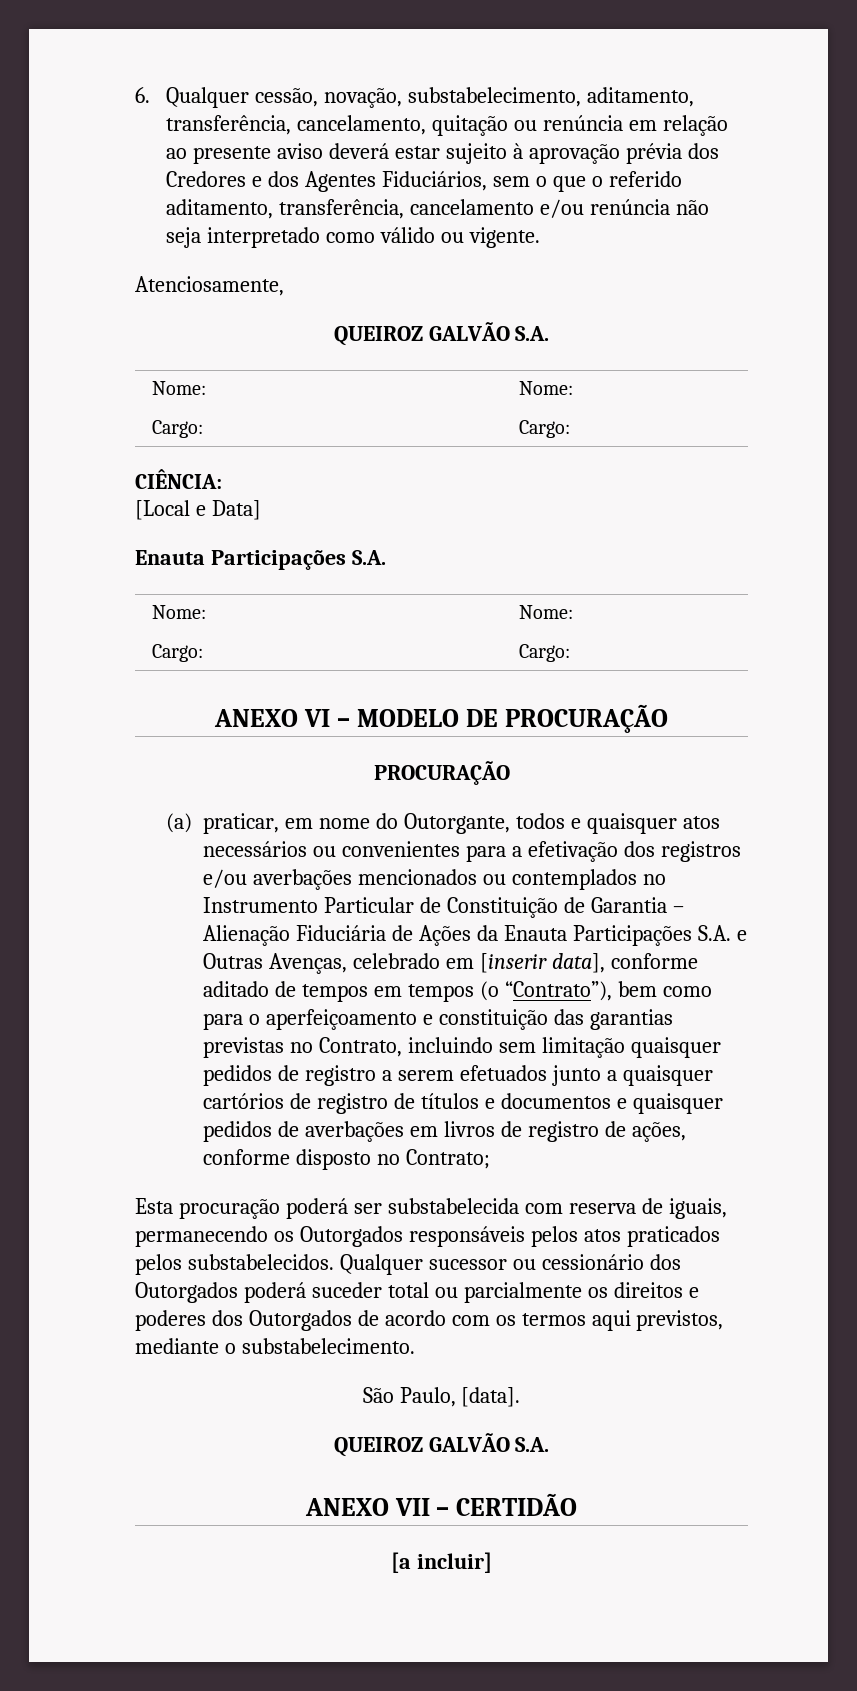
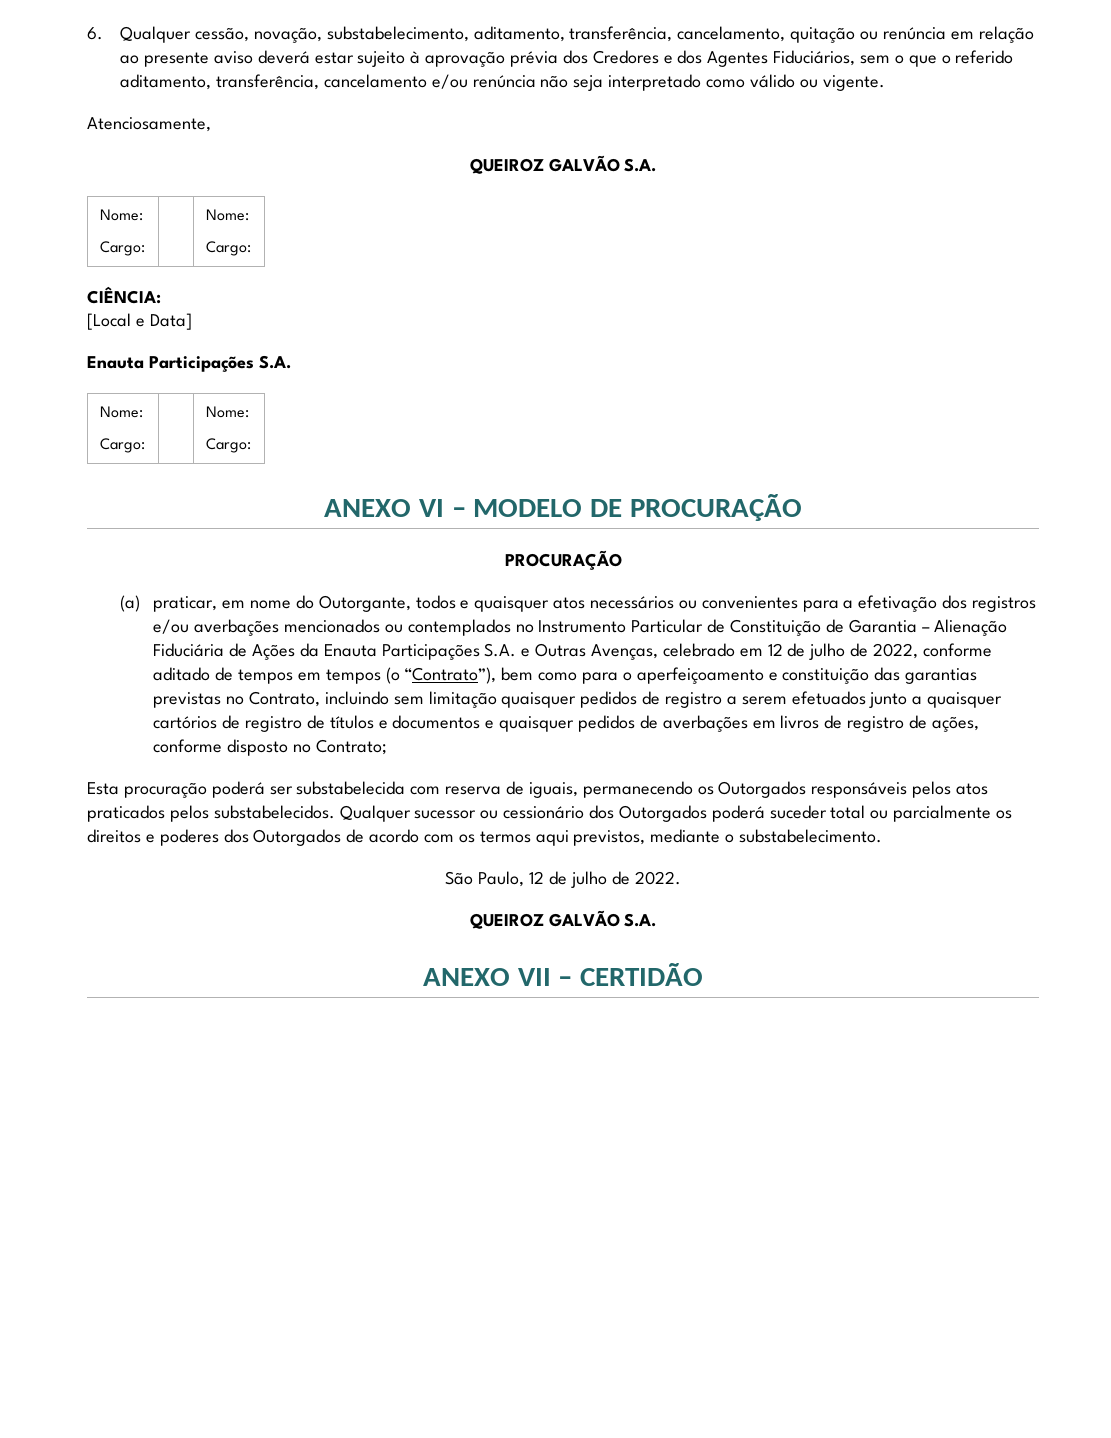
- (a) praticar, em nome do Outorgante, todos e quaisquer atos necessários ou convenientes para a efetivação dos registros e/ou averbações mencionados ou contemplados no Instrumento Particular de Constituição de Garantia – Alienação Fiduciária de Ações da Enauta Participações S.A. e Outras Avenças, celebrado em [inserir data], conforme aditado de tempos em tempos (o “Contrato”), bem como para o aperfeiçoamento e constituição das garantias previstas no Contrato, incluindo sem limitação quaisquer pedidos de registro a serem efetuados junto a quaisquer cartórios de registro de títulos e documentos e quaisquer pedidos de averbações em livros de registro de ações, conforme disposto no Contrato;
+ (a) praticar, em nome do Outorgante, todos e quaisquer atos necessários ou convenientes para a efetivação dos registros e/ou averbações mencionados ou contemplados no Instrumento Particular de Constituição de Garantia – Alienação Fiduciária de Ações da Enauta Participações S.A. e Outras Avenças, celebrado em 12 de julho de 2022, conforme aditado de tempos em tempos (o “Contrato”), bem como para o aperfeiçoamento e constituição das garantias previstas no Contrato, incluindo sem limitação quaisquer pedidos de registro a serem efetuados junto a quaisquer cartórios de registro de títulos e documentos e quaisquer pedidos de averbações em livros de registro de ações, conforme disposto no Contrato;
- São Paulo, [data].
+ São Paulo, 12 de julho de 2022.
- [a incluir]

